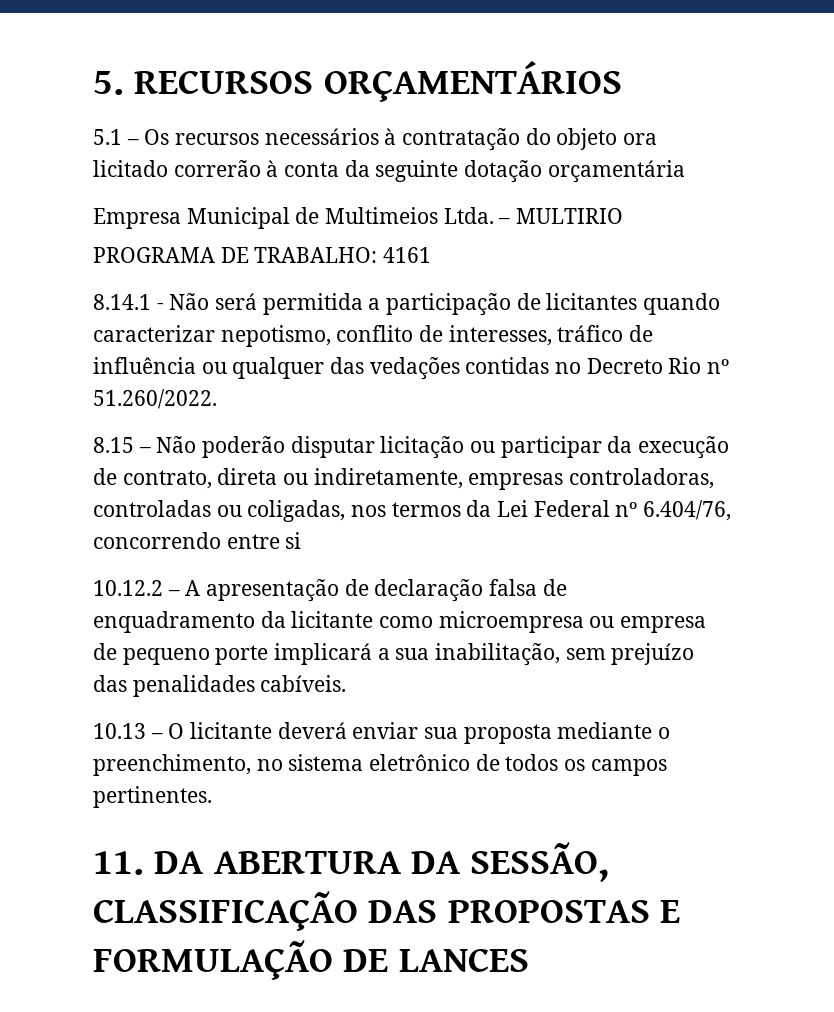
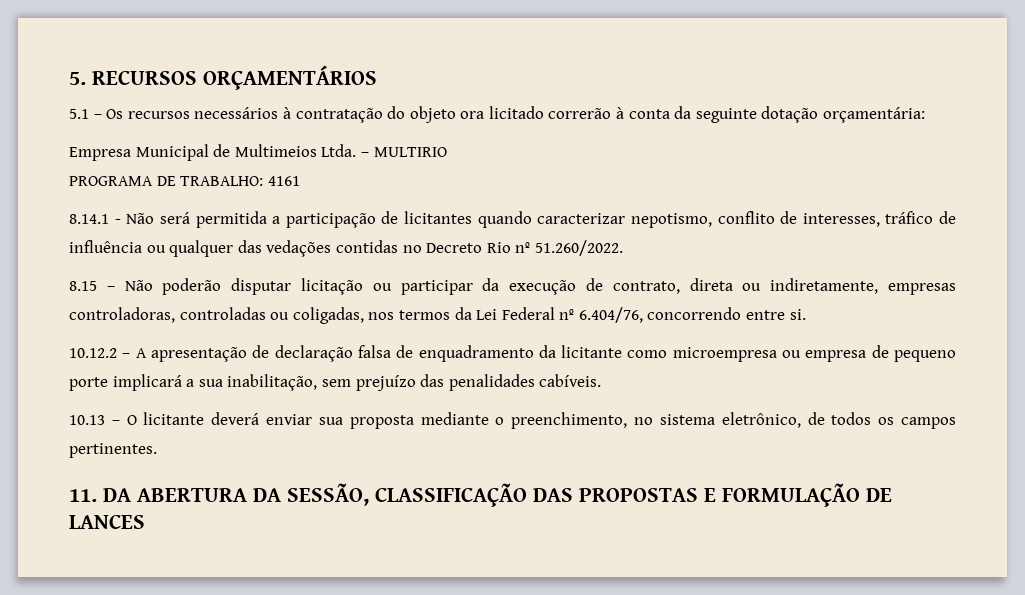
- 5.1 – Os recursos necessários à contratação do objeto ora licitado correrão à conta da seguinte dotação orçamentária
+ 5.1 – Os recursos necessários à contratação do objeto ora licitado correrão à conta da seguinte dotação orçamentária:
- 8.15 – Não poderão disputar licitação ou participar da execução de contrato, direta ou indiretamente, empresas controladoras, controladas ou coligadas, nos termos da Lei Federal nº 6.404/76, concorrendo entre si
+ 8.15 – Não poderão disputar licitação ou participar da execução de contrato, direta ou indiretamente, empresas controladoras, controladas ou coligadas, nos termos da Lei Federal nº 6.404/76, concorrendo entre si.
- 10.13 – O licitante deverá enviar sua proposta mediante o preenchimento, no sistema eletrônico de todos os campos pertinentes.
+ 10.13 – O licitante deverá enviar sua proposta mediante o preenchimento, no sistema eletrônico, de todos os campos pertinentes.

